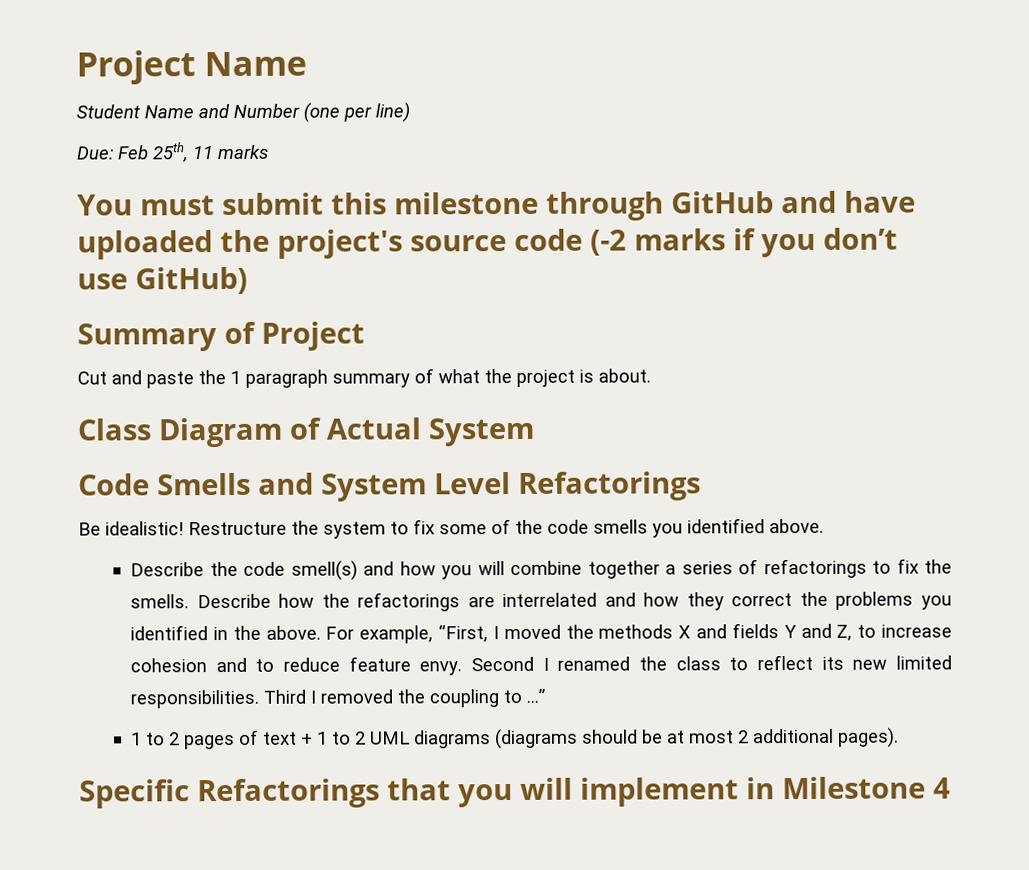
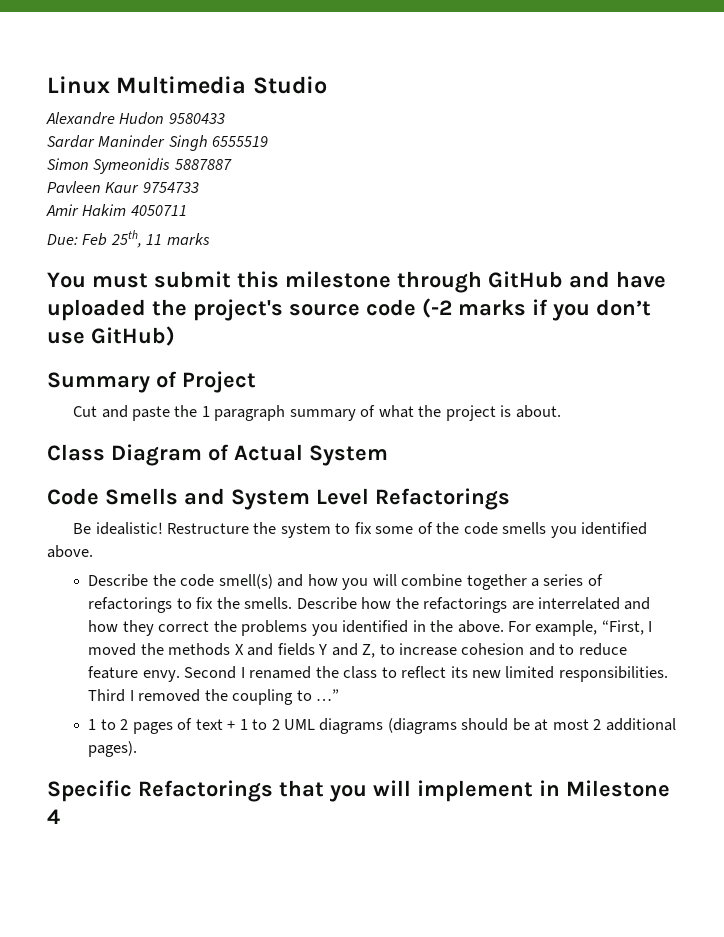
- Project Name
- Student Name and Number (one per line)
+ Linux Multimedia Studio
+ Alexandre Hudon 9580433
+ Sardar Maninder Singh 6555519
+ Simon Symeonidis 5887887
+ Pavleen Kaur 9754733
+ Amir Hakim 4050711

